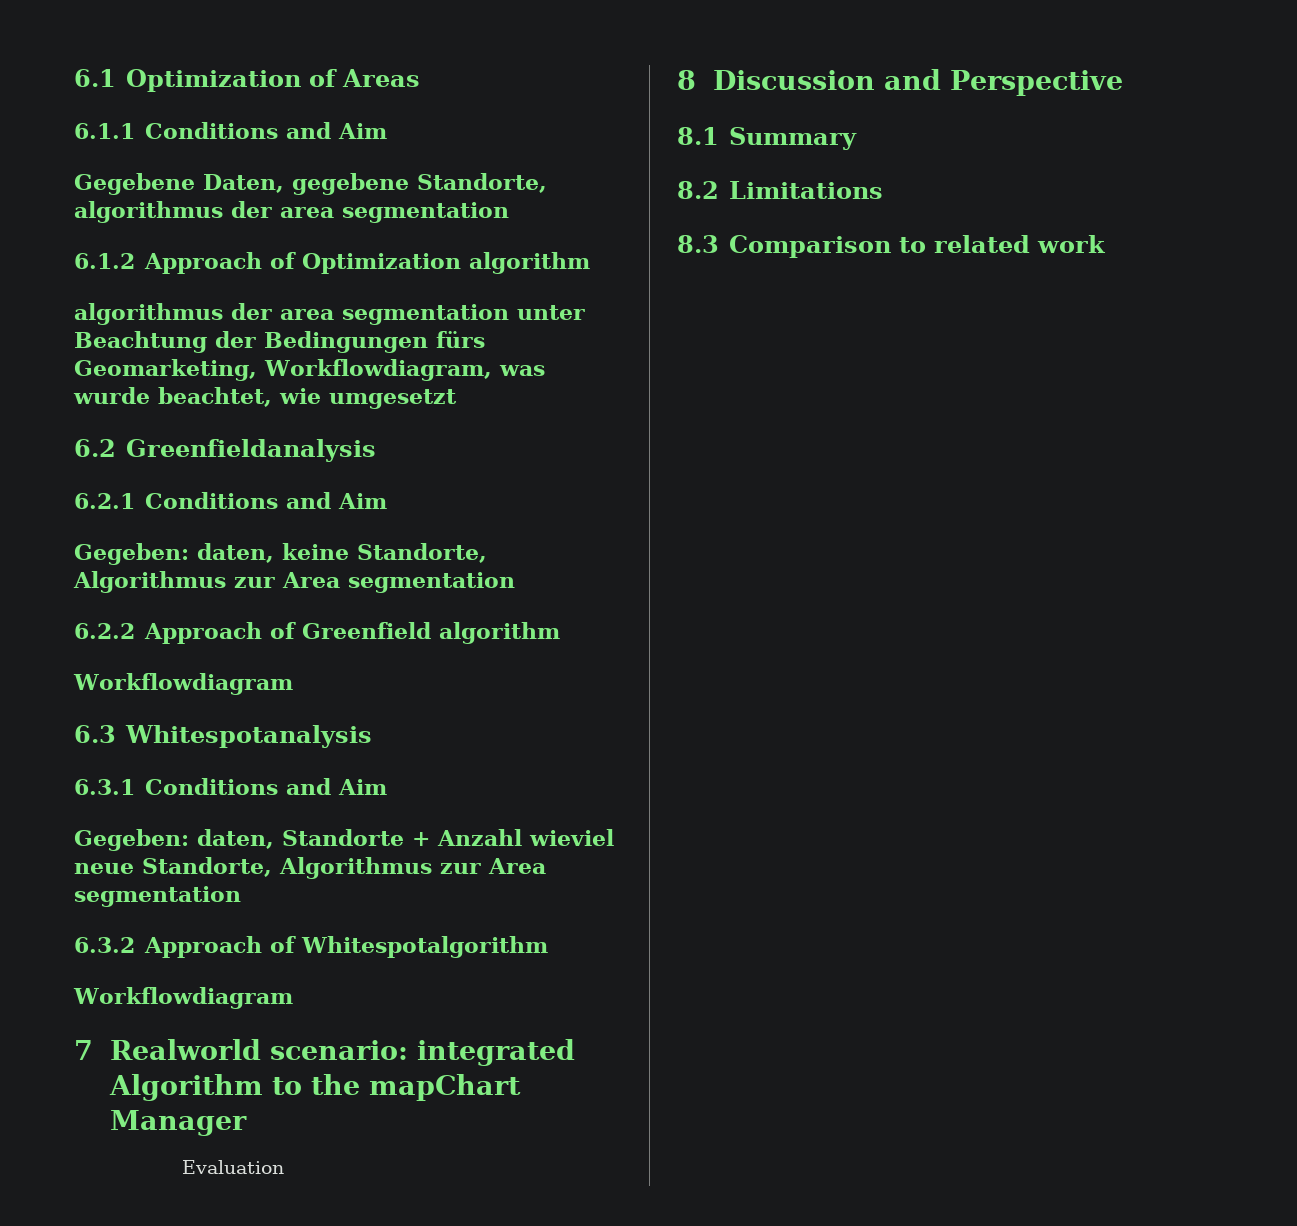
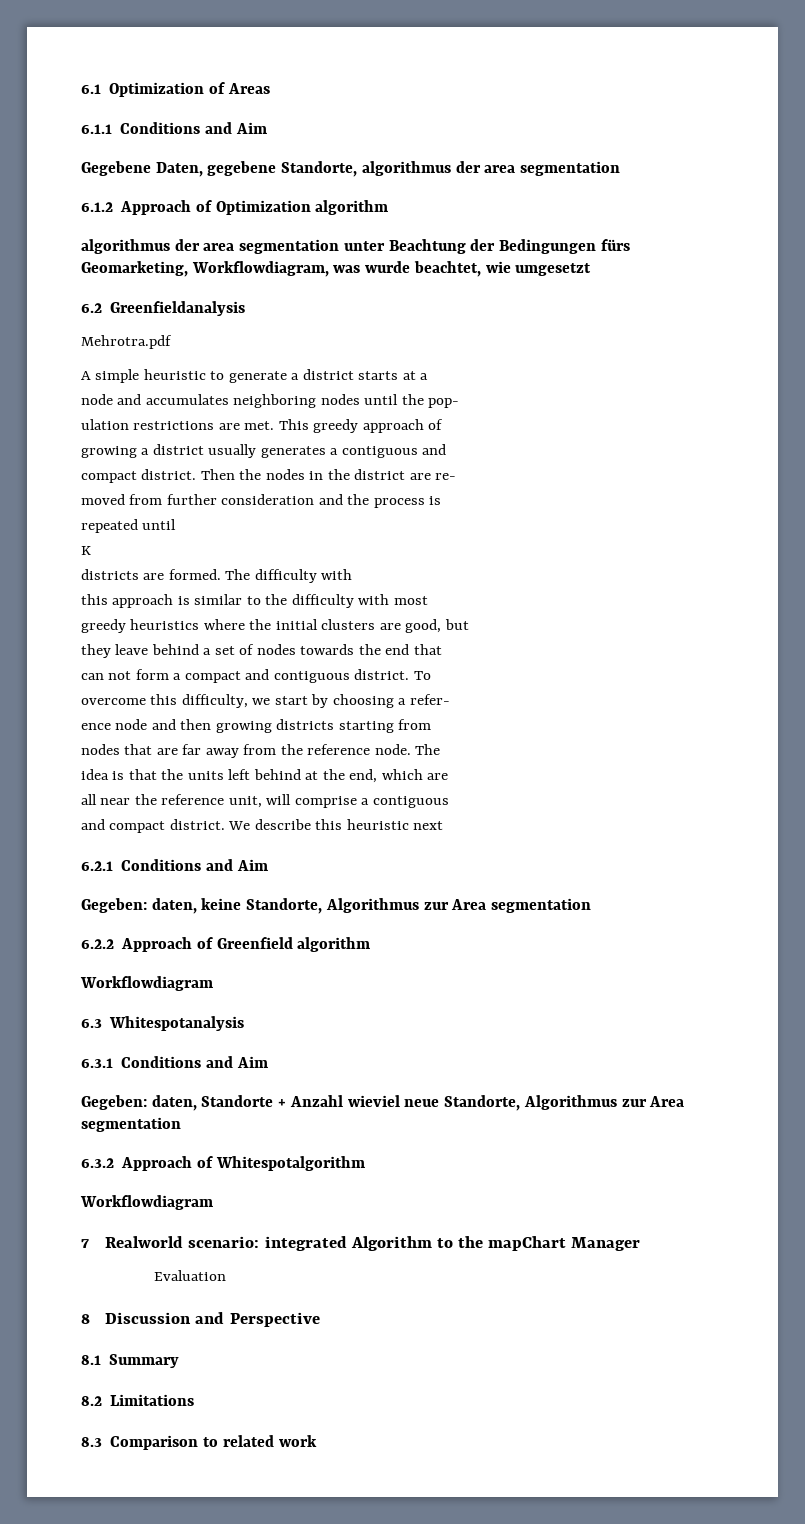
+ Mehrotra.pdf
+ A simple heuristic to generate a district starts at a
+ node and accumulates neighboring nodes until the pop-
+ ulation restrictions are met. This greedy approach of
+ growing a district usually generates a contiguous and
+ compact district. Then the nodes in the district are re-
+ moved from further consideration and the process is
+ repeated until
+ K
+ districts are formed. The difficulty with
+ this approach is similar to the difficulty with most
+ greedy heuristics where the initial clusters are good, but
+ they leave behind a set of nodes towards the end that
+ can not form a compact and contiguous district. To
+ overcome this difficulty, we start by choosing a refer-
+ ence node and then growing districts starting from
+ nodes that are far away from the reference node. The
+ idea is that the units left behind at the end, which are
+ all near the reference unit, will comprise a contiguous
+ and compact district. We describe this heuristic next

